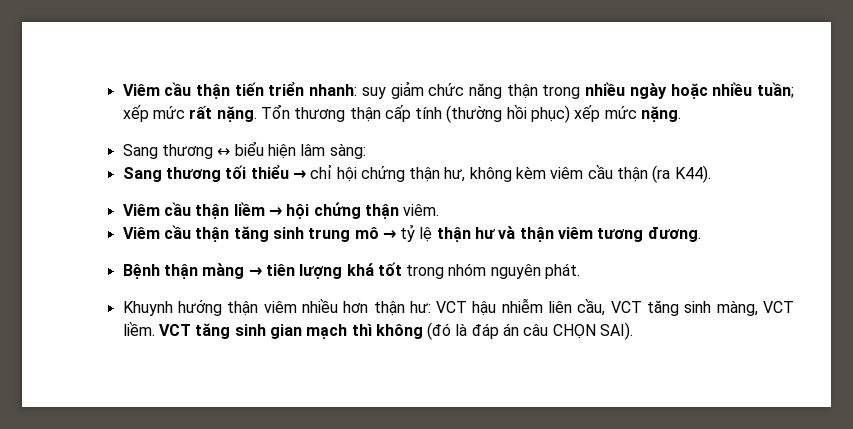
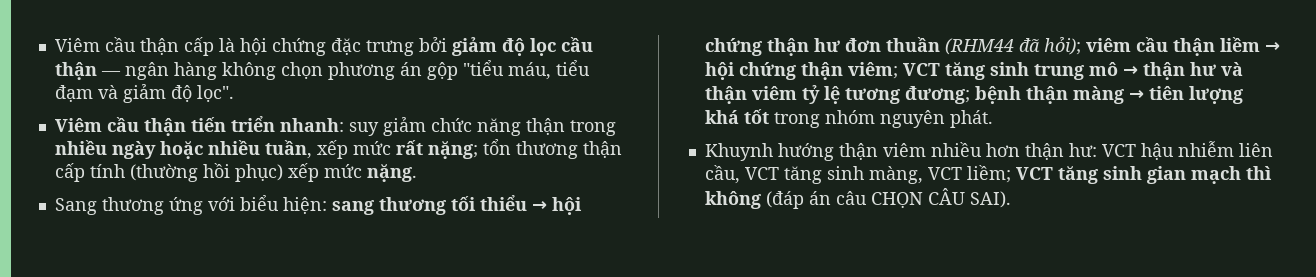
- Viêm cầu thận tiến triển nhanh: suy giảm chức năng thận trong nhiều ngày hoặc nhiều tuần; xếp mức rất nặng. Tổn thương thận cấp tính (thường hồi phục) xếp mức nặng.
+ Viêm cầu thận cấp là hội chứng đặc trưng bởi giảm độ lọc cầu thận — ngân hàng không chọn phương án gộp "tiểu máu, tiểu đạm và giảm độ lọc".
+ Viêm cầu thận tiến triển nhanh: suy giảm chức năng thận trong nhiều ngày hoặc nhiều tuần, xếp mức rất nặng; tổn thương thận cấp tính (thường hồi phục) xếp mức nặng.
- Sang thương ↔ biểu hiện lâm sàng:
- Sang thương tối thiểu → chỉ hội chứng thận hư, không kèm viêm cầu thận (ra K44).
- Viêm cầu thận liềm → hội chứng thận viêm.
- Viêm cầu thận tăng sinh trung mô → tỷ lệ thận hư và thận viêm tương đương.
- Bệnh thận màng → tiên lượng khá tốt trong nhóm nguyên phát.
+ Sang thương ứng với biểu hiện: sang thương tối thiểu → hội chứng thận hư đơn thuần (RHM44 đã hỏi); viêm cầu thận liềm → hội chứng thận viêm; VCT tăng sinh trung mô → thận hư và thận viêm tỷ lệ tương đương; bệnh thận màng → tiên lượng khá tốt trong nhóm nguyên phát.
- Khuynh hướng thận viêm nhiều hơn thận hư: VCT hậu nhiễm liên cầu, VCT tăng sinh màng, VCT liềm. VCT tăng sinh gian mạch thì không (đó là đáp án câu CHỌN SAI).
+ Khuynh hướng thận viêm nhiều hơn thận hư: VCT hậu nhiễm liên cầu, VCT tăng sinh màng, VCT liềm; VCT tăng sinh gian mạch thì không (đáp án câu CHỌN CÂU SAI).

